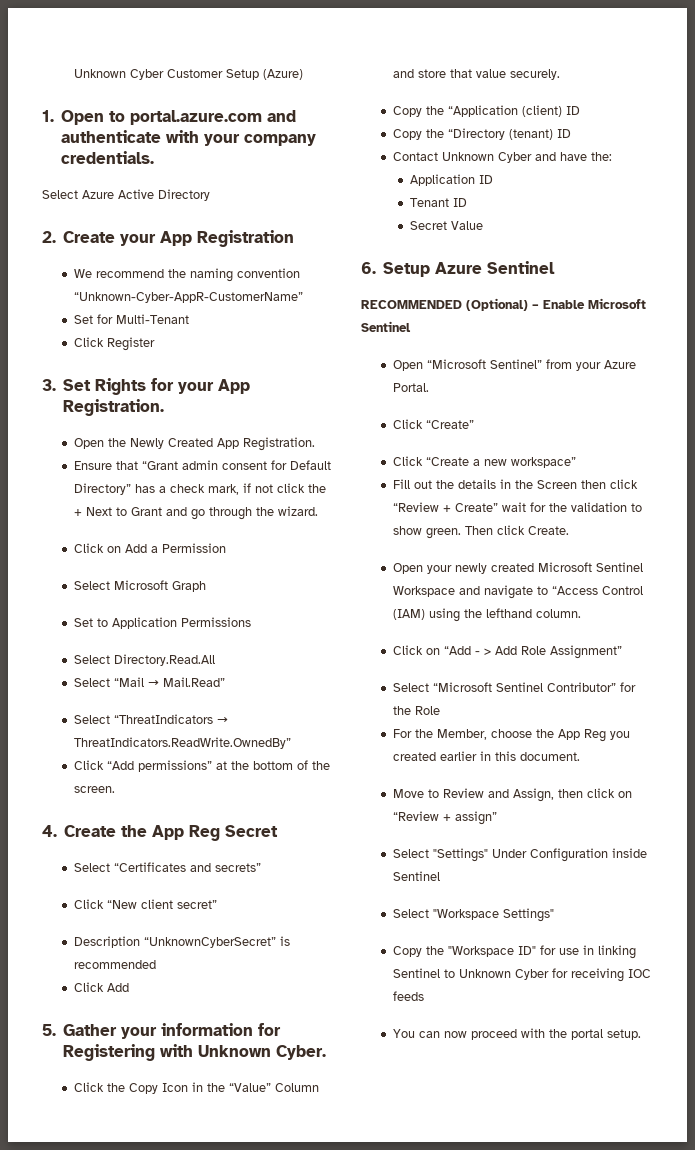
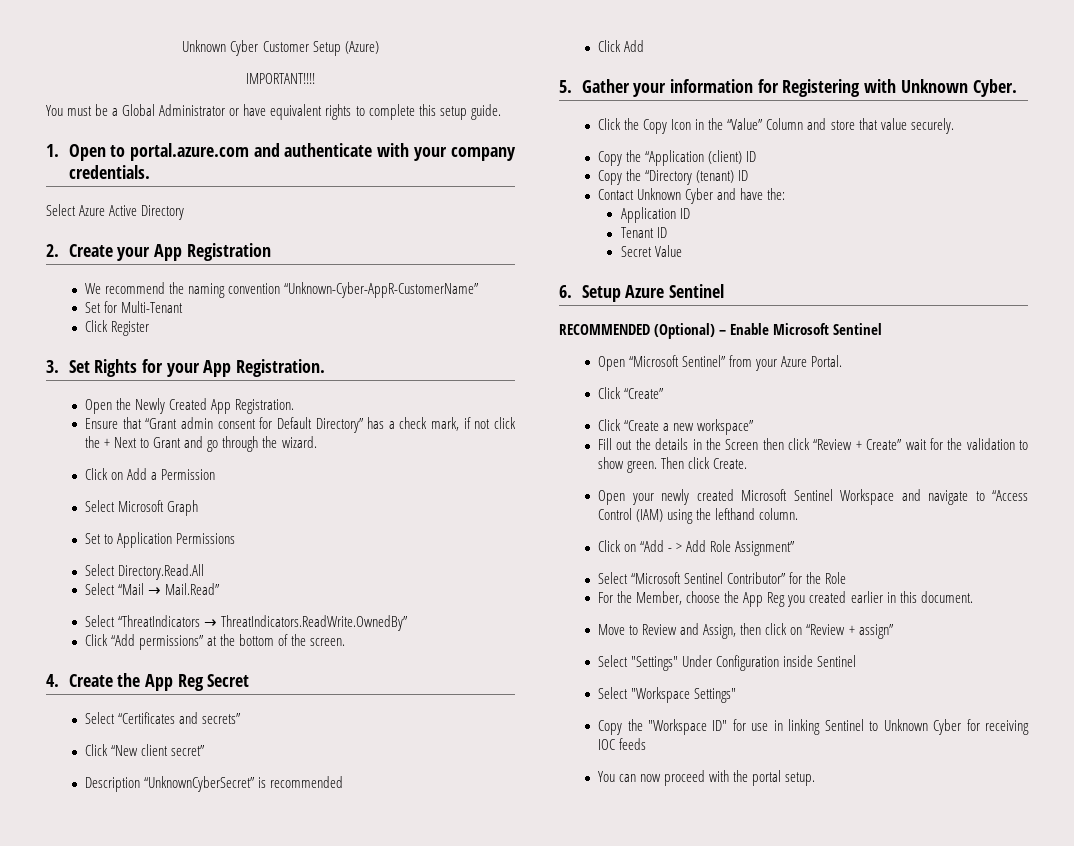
+ IMPORTANT!!!!
+ You must be a Global Administrator or have equivalent rights to complete this setup guide.

